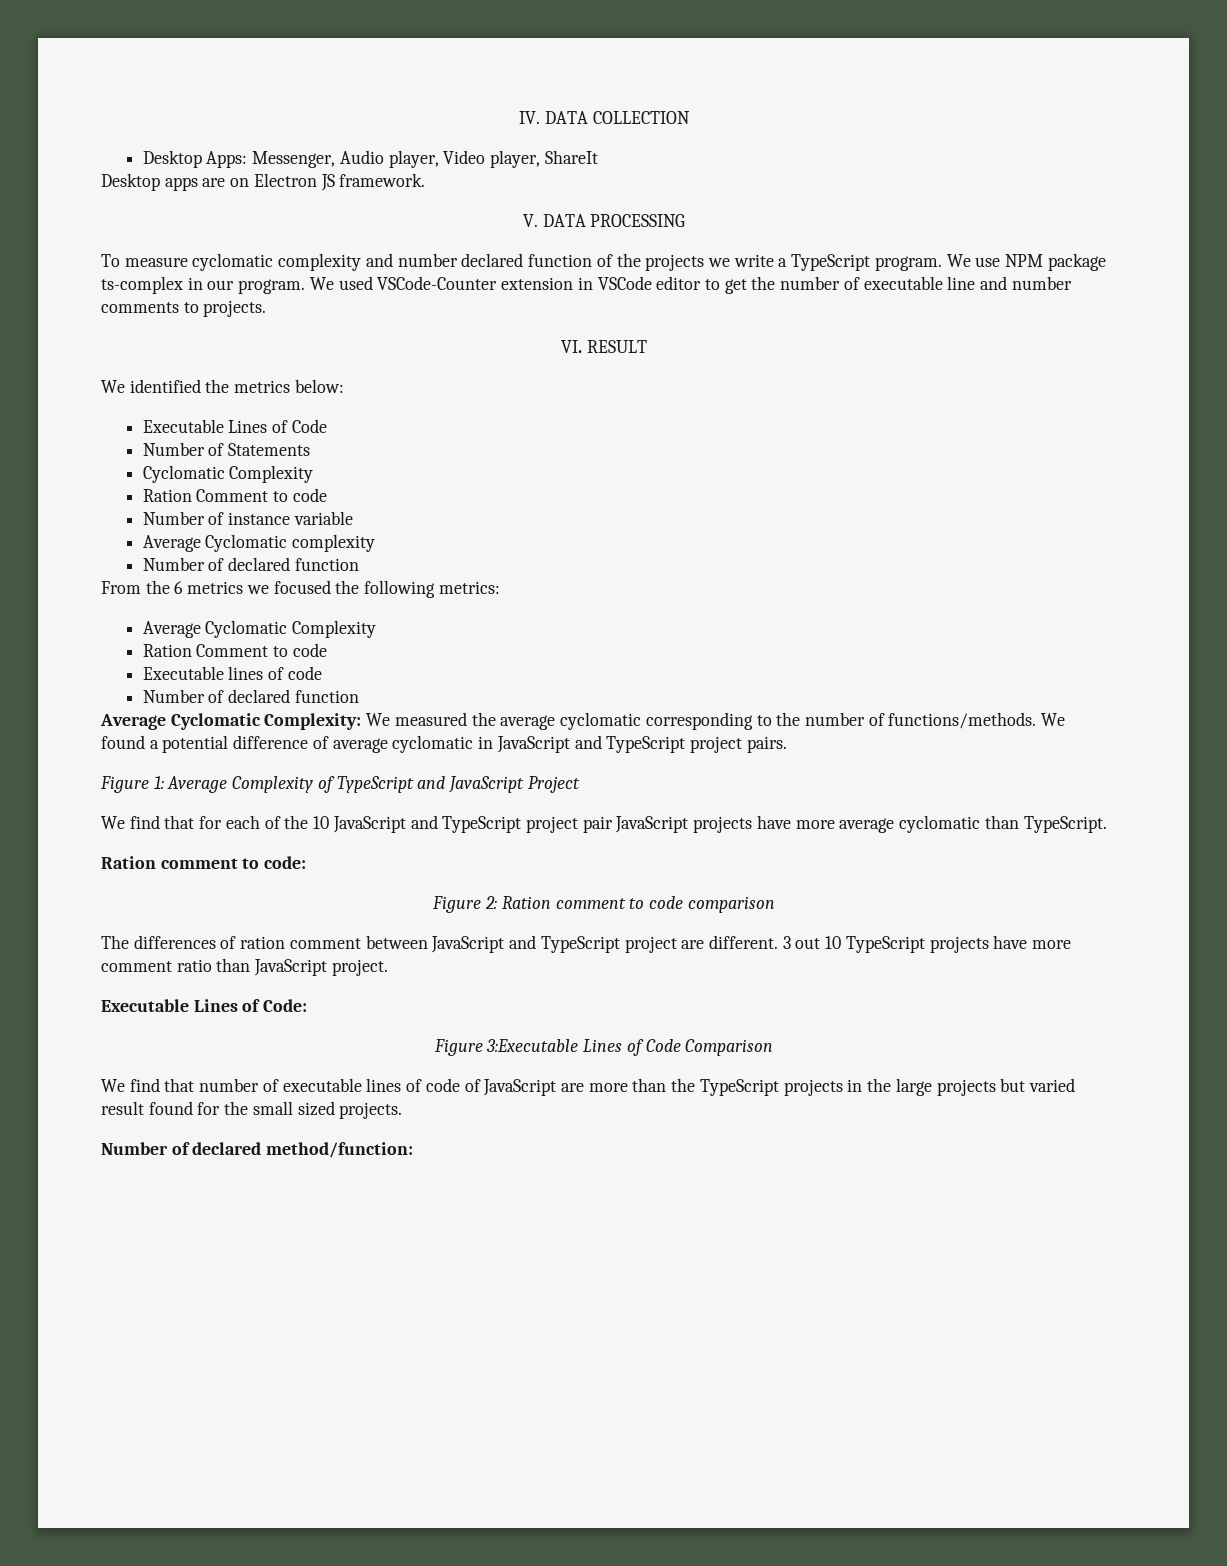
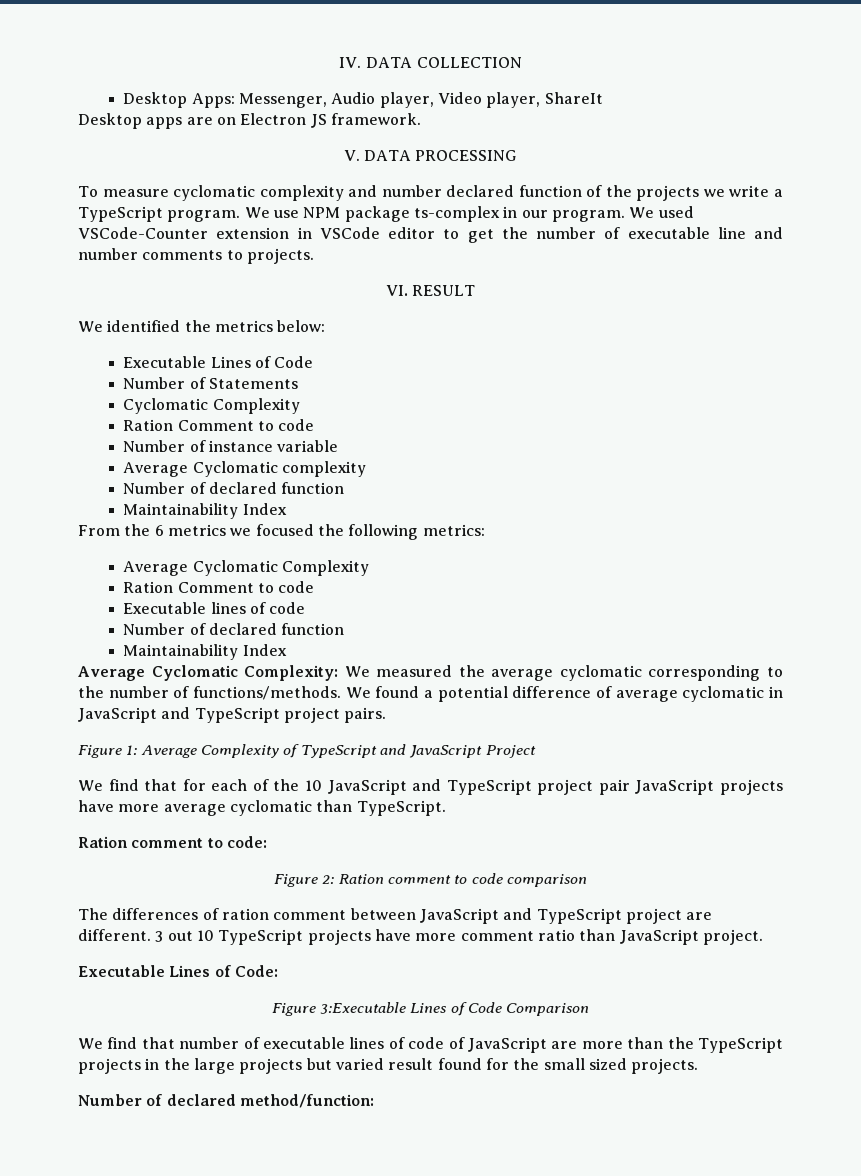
  Average Cyclomatic complexity
  Number of declared function
+ Maintainability Index
  Executable lines of code
  Number of declared function
+ Maintainability Index

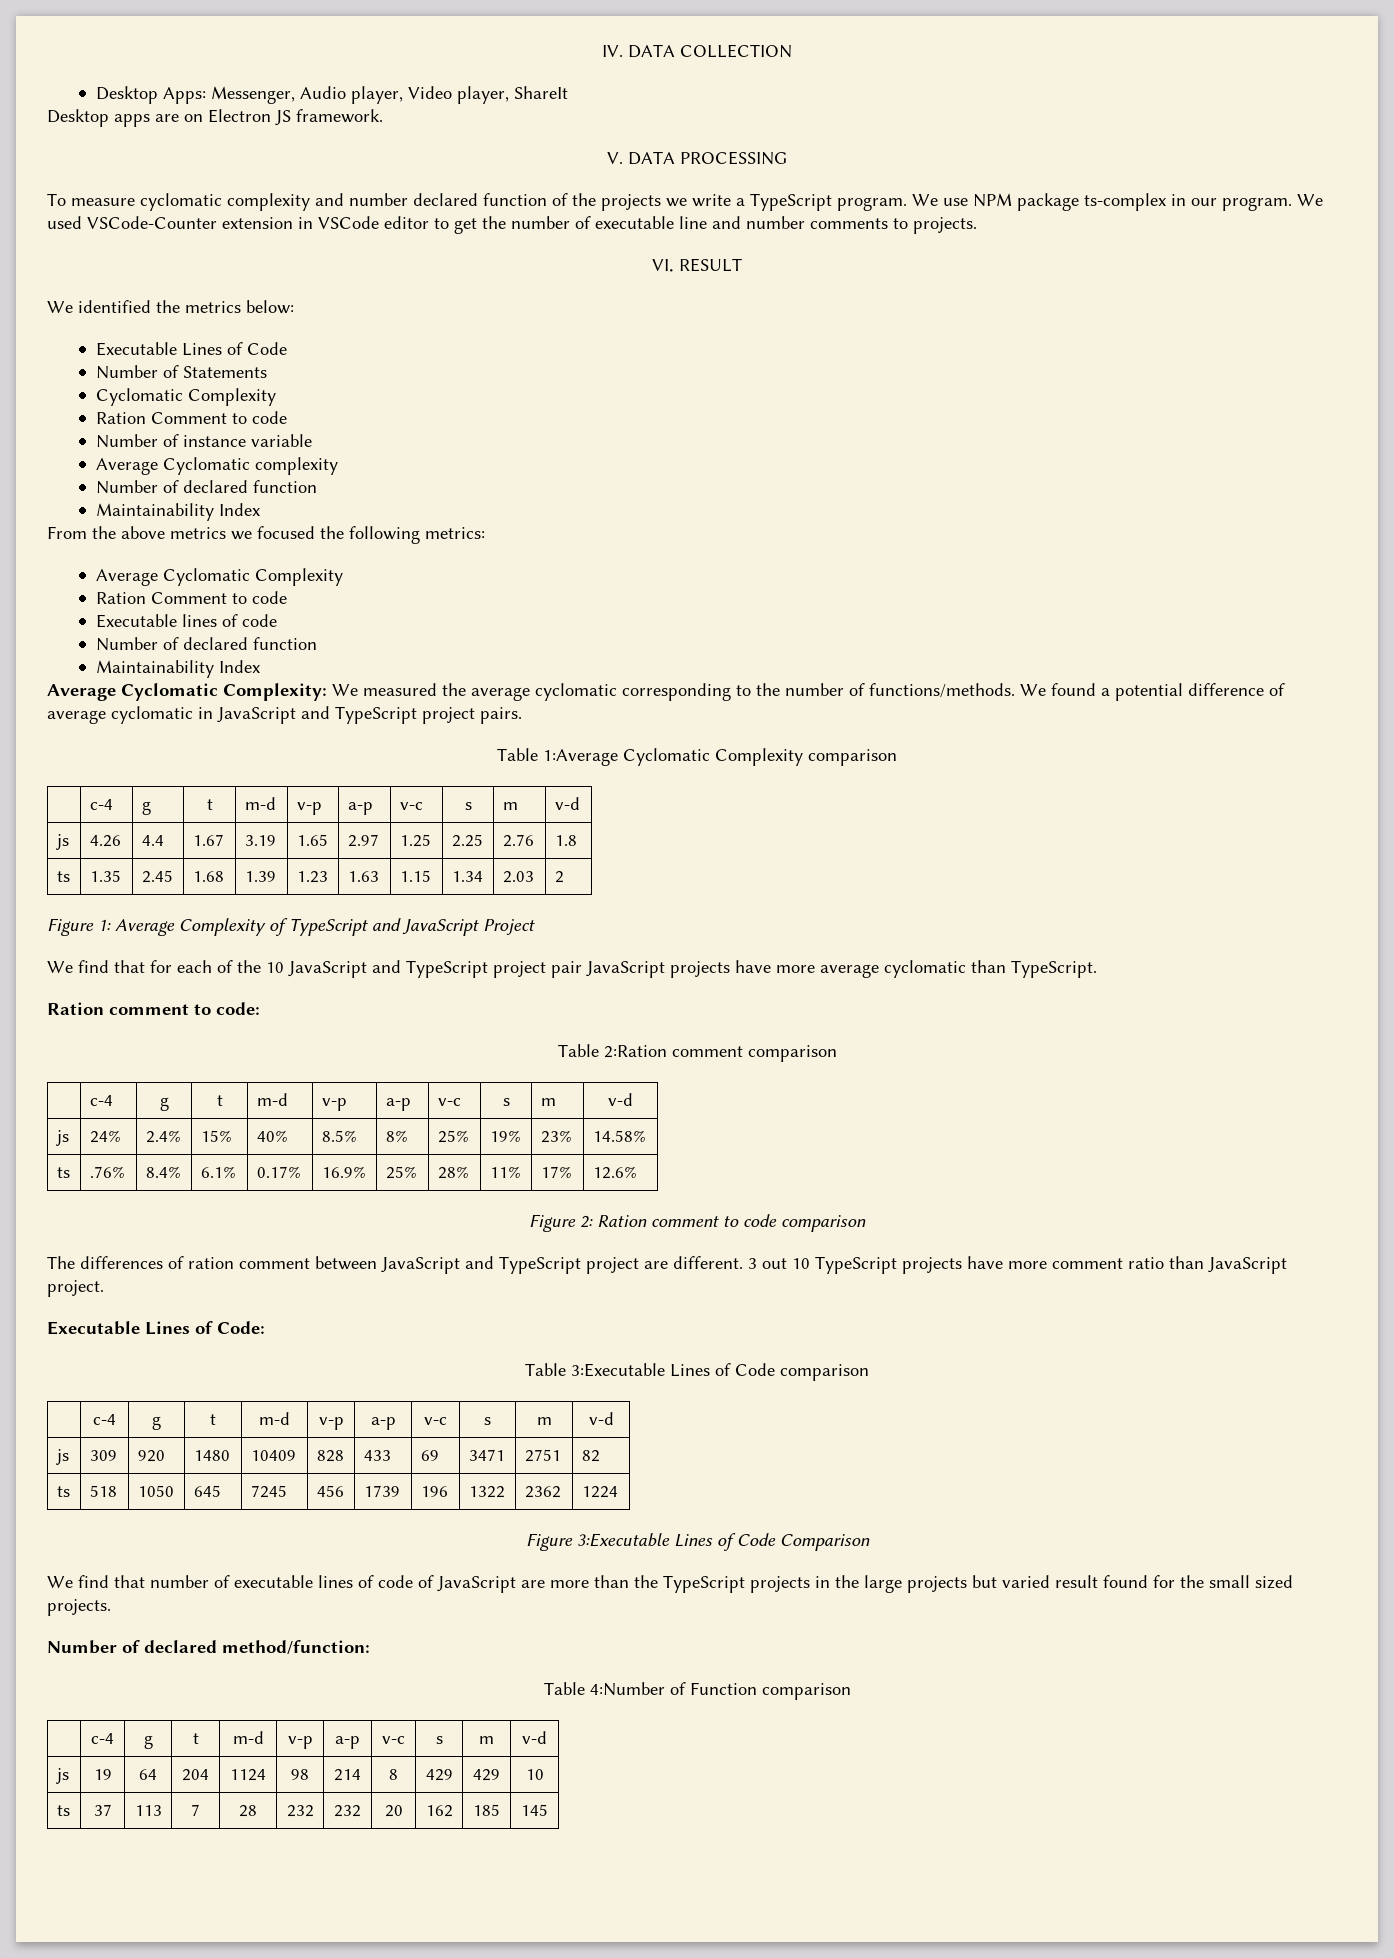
- From the 6 metrics we focused the following metrics:
+ From the above metrics we focused the following metrics:
+ Table 1:Average Cyclomatic Complexity comparison
+ | c-4 | g | t | m-d | v-p | a-p | v-c | s | m | v-d
+ js | 4.26 | 4.4 | 1.67 | 3.19 | 1.65 | 2.97 | 1.25 | 2.25 | 2.76 | 1.8
+ ts | 1.35 | 2.45 | 1.68 | 1.39 | 1.23 | 1.63 | 1.15 | 1.34 | 2.03 | 2
+ Table 2:Ration comment comparison
+ | c-4 | g | t | m-d | v-p | a-p | v-c | s | m | v-d
+ js | 24% | 2.4% | 15% | 40% | 8.5% | 8% | 25% | 19% | 23% | 14.58%
+ ts | .76% | 8.4% | 6.1% | 0.17% | 16.9% | 25% | 28% | 11% | 17% | 12.6%
+ Table 3:Executable Lines of Code comparison
+ | c-4 | g | t | m-d | v-p | a-p | v-c | s | m | v-d
+ js | 309 | 920 | 1480 | 10409 | 828 | 433 | 69 | 3471 | 2751 | 82
+ ts | 518 | 1050 | 645 | 7245 | 456 | 1739 | 196 | 1322 | 2362 | 1224
+ Table 4:Number of Function comparison
+ | c-4 | g | t | m-d | v-p | a-p | v-c | s | m | v-d
+ js | 19 | 64 | 204 | 1124 | 98 | 214 | 8 | 429 | 429 | 10
+ ts | 37 | 113 | 7 | 28 | 232 | 232 | 20 | 162 | 185 | 145

